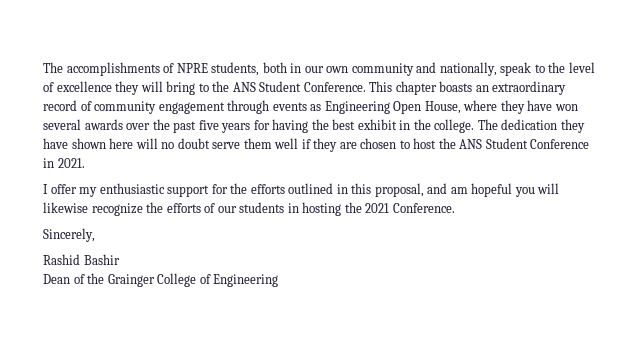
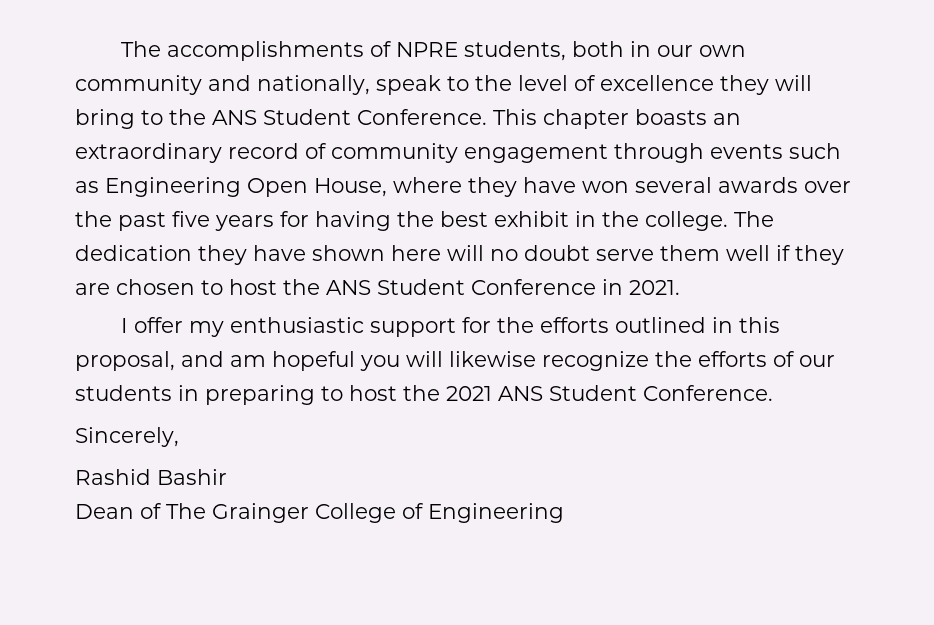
- This chapter boasts an extraordinary record of community engagement through events as Engineering Open House, where they have won several awards over the past five years for having the best exhibit in the college.
+ This chapter boasts an extraordinary record of community engagement through events such as Engineering Open House, where they have won several awards over the past five years for having the best exhibit in the college.
- I offer my enthusiastic support for the efforts outlined in this proposal, and am hopeful you will likewise recognize the efforts of our students in hosting the 2021 Conference.
+ I offer my enthusiastic support for the efforts outlined in this proposal, and am hopeful you will likewise recognize the efforts of our students in preparing to host the 2021 ANS Student Conference.
- Dean of the Grainger College of Engineering
+ Dean of The Grainger College of Engineering

